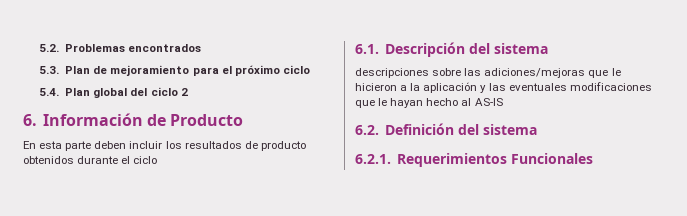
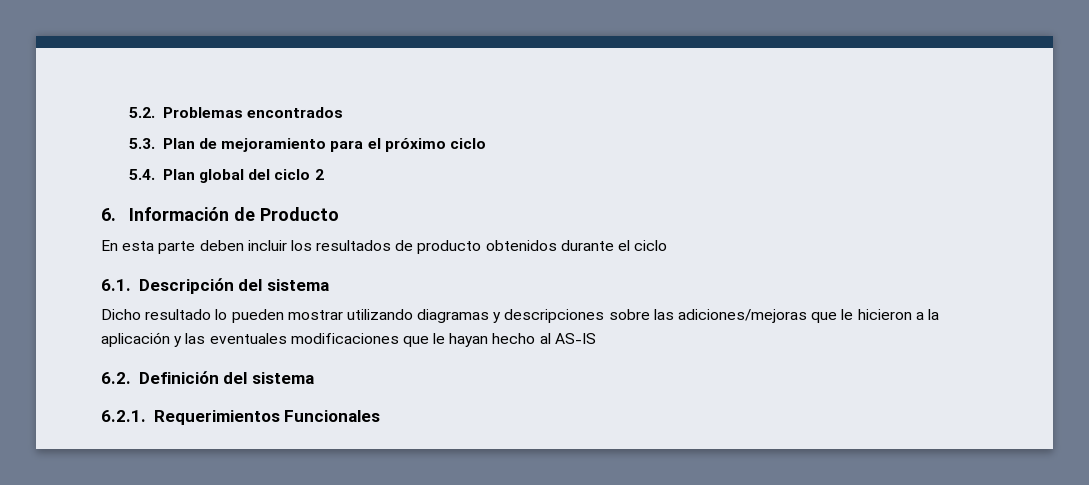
- descripciones sobre las adiciones/mejoras que le hicieron a la aplicación y las eventuales modificaciones que le hayan hecho al AS-IS
+ Dicho resultado lo pueden mostrar utilizando diagramas y descripciones sobre las adiciones/mejoras que le hicieron a la aplicación y las eventuales modificaciones que le hayan hecho al AS-IS

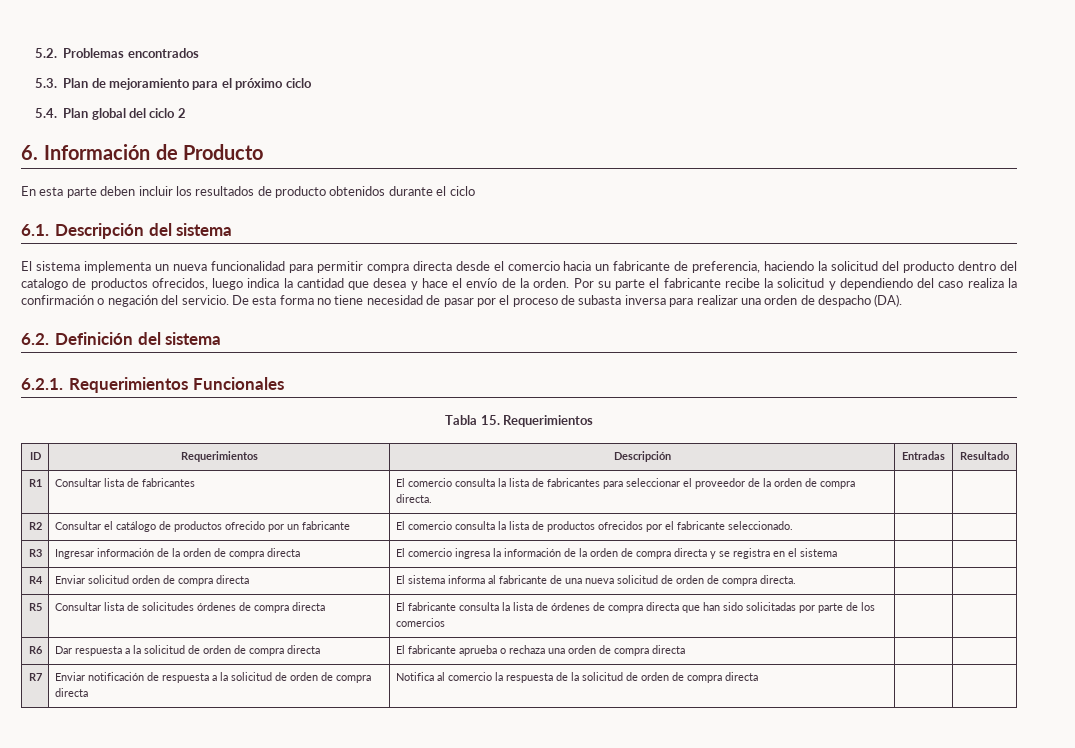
- Dicho resultado lo pueden mostrar utilizando diagramas y descripciones sobre las adiciones/mejoras que le hicieron a la aplicación y las eventuales modificaciones que le hayan hecho al AS-IS
+ El sistema implementa un nueva funcionalidad para permitir compra directa desde el comercio hacia un fabricante de preferencia, haciendo la solicitud del producto dentro del catalogo de productos ofrecidos, luego indica la cantidad que desea y hace el envío de la orden. Por su parte el fabricante recibe la solicitud y dependiendo del caso realiza la confirmación o negación del servicio. De esta forma no tiene necesidad de pasar por el proceso de subasta inversa para realizar una orden de despacho (DA).
+ Tabla 15. Requerimientos
+ ID | Requerimientos | Descripción | Entradas | Resultado
+ R1 | Consultar lista de fabricantes | El comercio consulta la lista de fabricantes para seleccionar el proveedor de la orden de compra directa. | |
+ R2 | Consultar el catálogo de productos ofrecido por un fabricante | El comercio consulta la lista de productos ofrecidos por el fabricante seleccionado. | |
+ R3 | Ingresar información de la orden de compra directa | El comercio ingresa la información de la orden de compra directa y se registra en el sistema | |
+ R4 | Enviar solicitud orden de compra directa | El sistema informa al fabricante de una nueva solicitud de orden de compra directa. | |
+ R5 | Consultar lista de solicitudes órdenes de compra directa | El fabricante consulta la lista de órdenes de compra directa que han sido solicitadas por parte de los comercios | |
+ R6 | Dar respuesta a la solicitud de orden de compra directa | El fabricante aprueba o rechaza una orden de compra directa | |
+ R7 | Enviar notificación de respuesta a la solicitud de orden de compra directa | Notifica al comercio la respuesta de la solicitud de orden de compra directa | |

